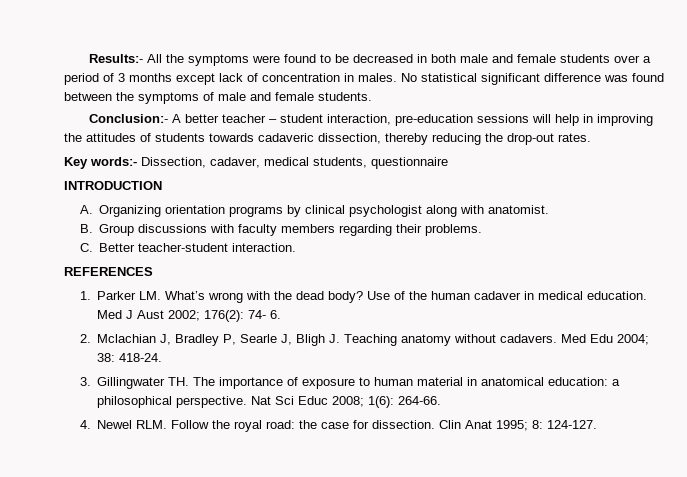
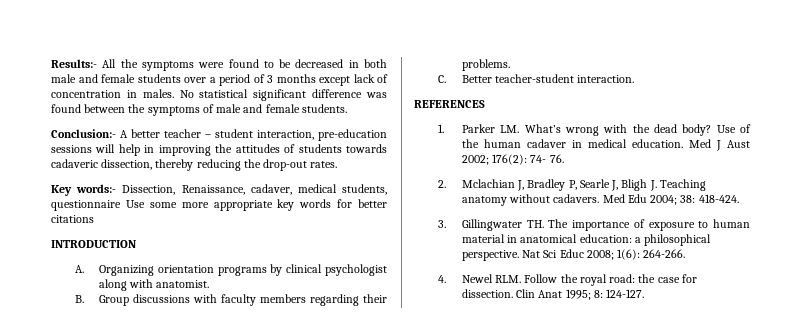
- Key words:- Dissection, cadaver, medical students, questionnaire
+ Key words:- Dissection, Renaissance, cadaver, medical students, questionnaire Use some more appropriate key words for better citations
- Med J Aust 2002; 176(2): 74- 6.
+ Med J Aust 2002; 176(2): 74- 76.
- Med Edu 2004; 38: 418-24.
+ Med Edu 2004; 38: 418-424.
- Nat Sci Educ 2008; 1(6): 264-66.
+ Nat Sci Educ 2008; 1(6): 264-266.

